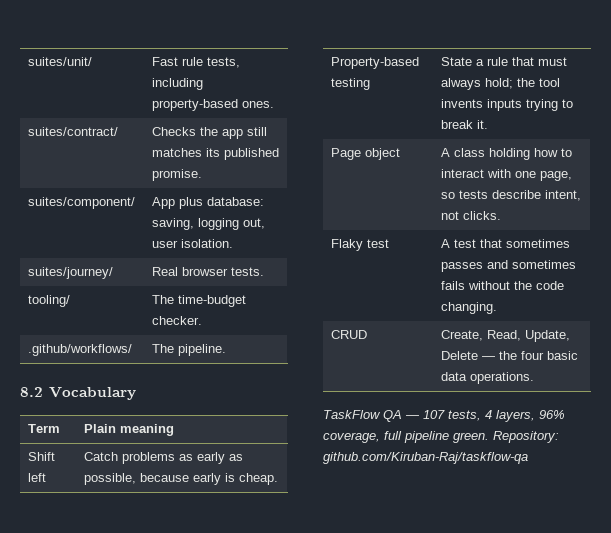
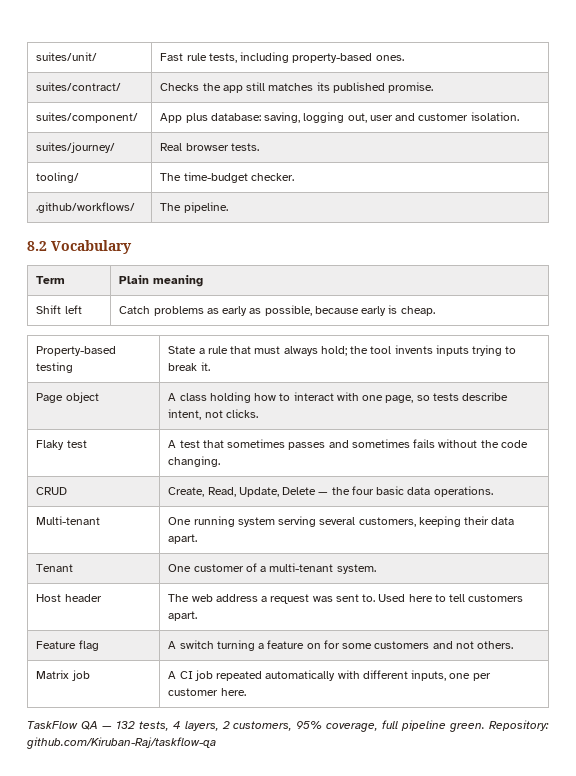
- suites/component/ | App plus database: saving, logging out, user isolation.
+ suites/component/ | App plus database: saving, logging out, user and customer isolation.
+ Multi-tenant | One running system serving several customers, keeping their data apart.
+ Tenant | One customer of a multi-tenant system.
+ Host header | The web address a request was sent to. Used here to tell customers apart.
+ Feature flag | A switch turning a feature on for some customers and not others.
+ Matrix job | A CI job repeated automatically with different inputs, one per customer here.
- TaskFlow QA — 107 tests, 4 layers, 96% coverage, full pipeline green.
+ TaskFlow QA — 132 tests, 4 layers, 2 customers, 95% coverage, full pipeline green.

